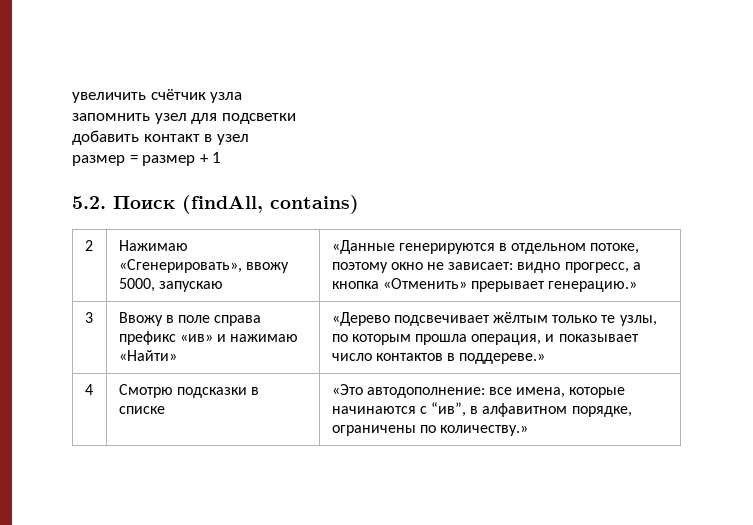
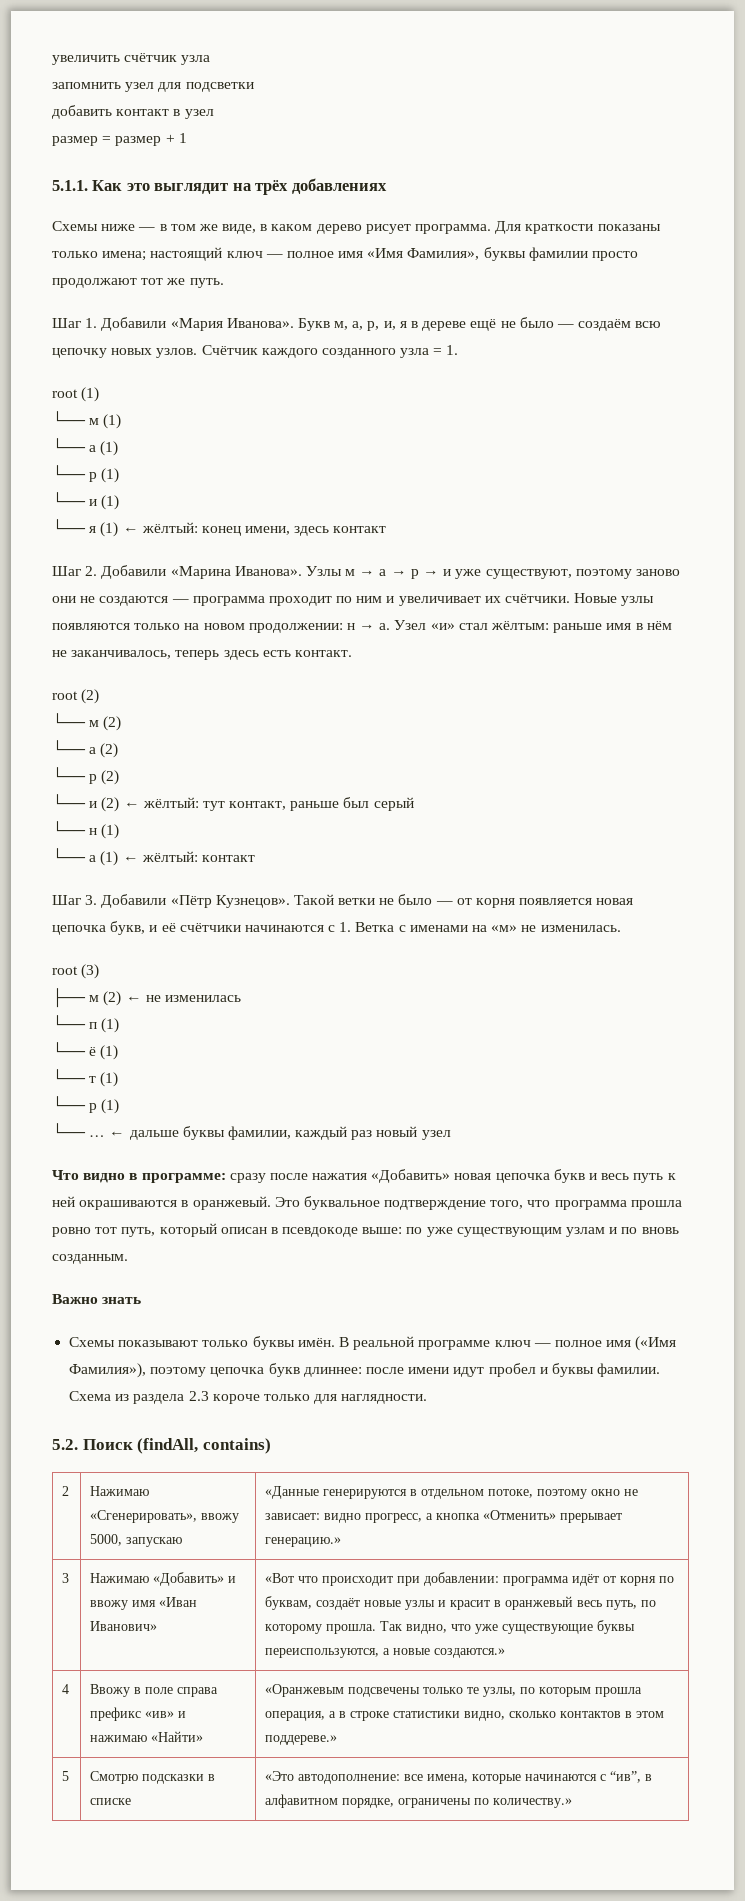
+ 5.1.1. Как это выглядит на трёх добавлениях
+ Схемы ниже — в том же виде, в каком дерево рисует программа. Для краткости показаны только имена; настоящий ключ — полное имя «Имя Фамилия», буквы фамилии просто продолжают тот же путь.
+ Шаг 1. Добавили «Мария Иванова». Букв м, а, р, и, я в дереве ещё не было — создаём всю цепочку новых узлов. Счётчик каждого созданного узла = 1.
+ root (1)
+ └── м (1)
+ └── а (1)
+ └── р (1)
+ └── и (1)
+ └── я (1) ← жёлтый: конец имени, здесь контакт
+ Шаг 2. Добавили «Марина Иванова». Узлы м → а → р → и уже существуют, поэтому заново они не создаются — программа проходит по ним и увеличивает их счётчики. Новые узлы появляются только на новом продолжении: н → а. Узел «и» стал жёлтым: раньше имя в нём не заканчивалось, теперь здесь есть контакт.
+ root (2)
+ └── м (2)
+ └── а (2)
+ └── р (2)
+ └── и (2) ← жёлтый: тут контакт, раньше был серый
+ └── н (1)
+ └── а (1) ← жёлтый: контакт
+ Шаг 3. Добавили «Пётр Кузнецов». Такой ветки не было — от корня появляется новая цепочка букв, и её счётчики начинаются с 1. Ветка с именами на «м» не изменилась.
+ root (3)
+ ├── м (2) ← не изменилась
+ └── п (1)
+ └── ё (1)
+ └── т (1)
+ └── р (1)
+ └── … ← дальше буквы фамилии, каждый раз новый узел
+ Что видно в программе: сразу после нажатия «Добавить» новая цепочка букв и весь путь к ней окрашиваются в оранжевый. Это буквальное подтверждение того, что программа прошла ровно тот путь, который описан в псевдокоде выше: по уже существующим узлам и по вновь созданным.
+ Важно знать
+ Схемы показывают только буквы имён. В реальной программе ключ — полное имя («Имя Фамилия»), поэтому цепочка букв длиннее: после имени идут пробел и буквы фамилии. Схема из раздела 2.3 короче только для наглядности.
- Ввожу в поле справа префикс «ив» и нажимаю «Найти» | «Дерево подсвечивает жёлтым только те узлы, по которым прошла операция, и показывает число контактов в поддереве.»
+ Нажимаю «Добавить» и ввожу имя «Иван Иванович» | «Вот что происходит при добавлении: программа идёт от корня по буквам, создаёт новые узлы и красит в оранжевый весь путь, по которому прошла. Так видно, что уже существующие буквы переиспользуются, а новые создаются.»
+ 4 | Ввожу в поле справа префикс «ив» и нажимаю «Найти» | «Оранжевым подсвечены только те узлы, по которым прошла операция, а в строке статистики видно, сколько контактов в этом поддереве.»
- 4 | Смотрю подсказки в списке | «Это автодополнение: все имена, которые начинаются с “ив”, в алфавитном порядке, ограничены по количеству.»
+ 5 | Смотрю подсказки в списке | «Это автодополнение: все имена, которые начинаются с “ив”, в алфавитном порядке, ограничены по количеству.»

